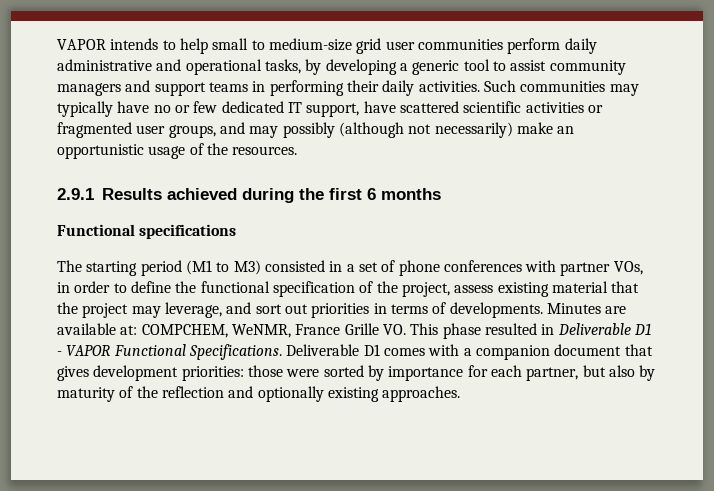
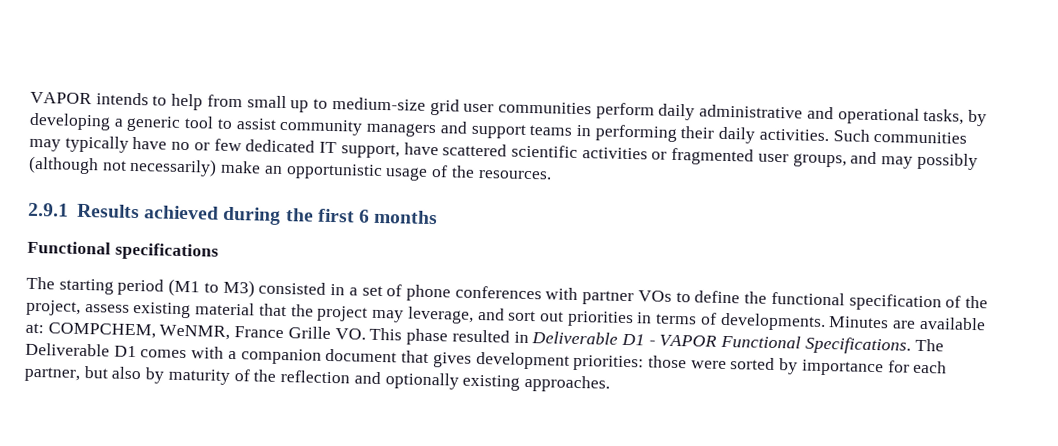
- VAPOR intends to help small to medium-size grid user communities perform daily administrative and operational tasks, by developing a generic tool to assist community managers and support teams in performing their daily activities.
+ VAPOR intends to help from small up to medium-size grid user communities perform daily administrative and operational tasks, by developing a generic tool to assist community managers and support teams in performing their daily activities.
- The starting period (M1 to M3) consisted in a set of phone conferences with partner VOs, in order to define the functional specification of the project, assess existing material that the project may leverage, and sort out priorities in terms of developments.
+ The starting period (M1 to M3) consisted in a set of phone conferences with partner VOs to define the functional specification of the project, assess existing material that the project may leverage, and sort out priorities in terms of developments.
- Deliverable D1 comes with a companion document that gives development priorities: those were sorted by importance for each partner, but also by maturity of the reflection and optionally existing approaches.
+ The Deliverable D1 comes with a companion document that gives development priorities: those were sorted by importance for each partner, but also by maturity of the reflection and optionally existing approaches.

